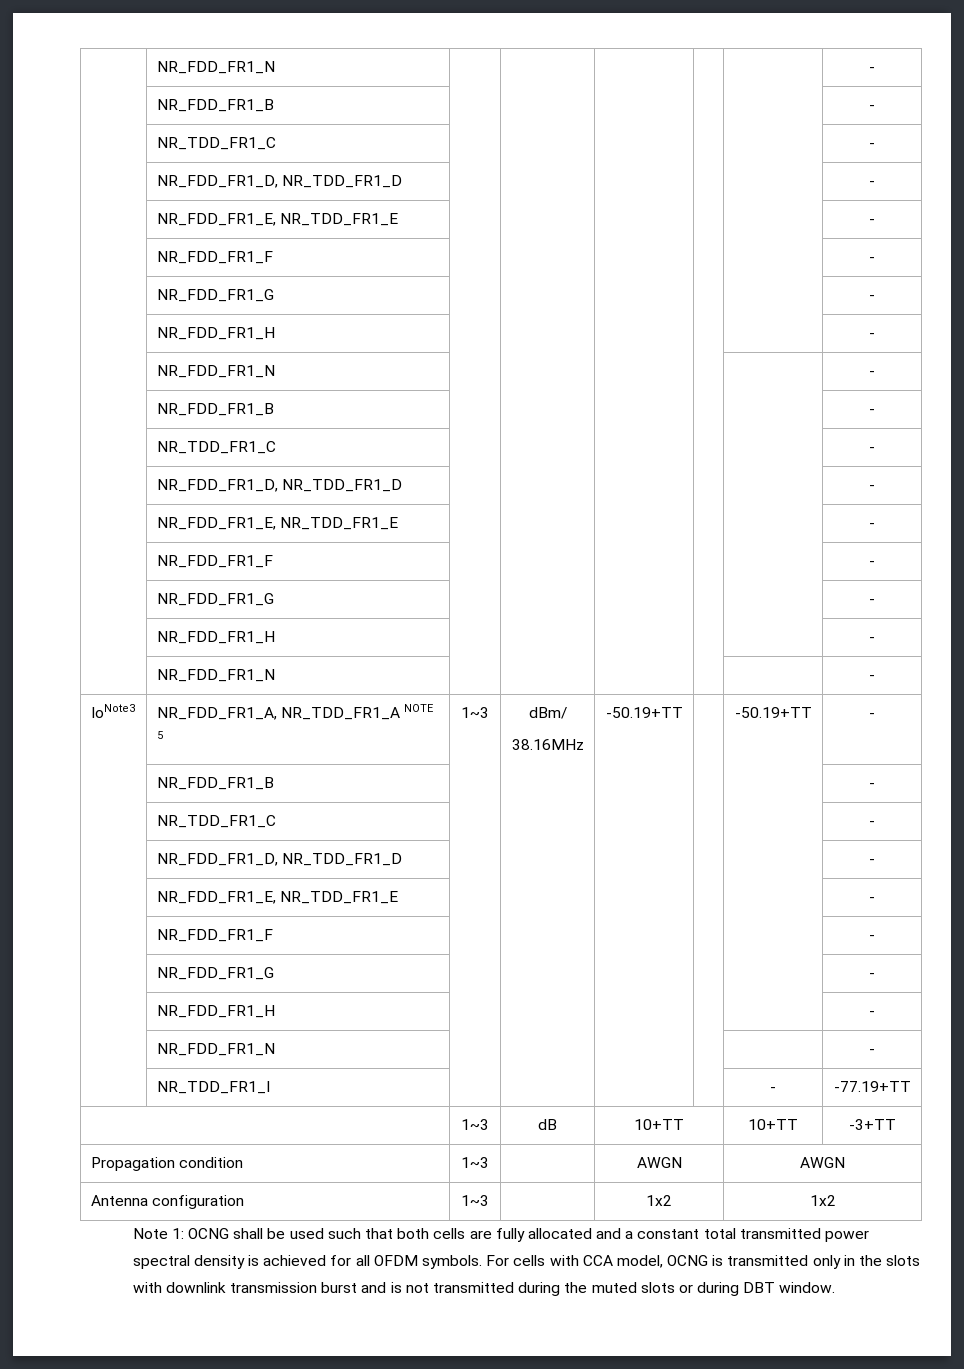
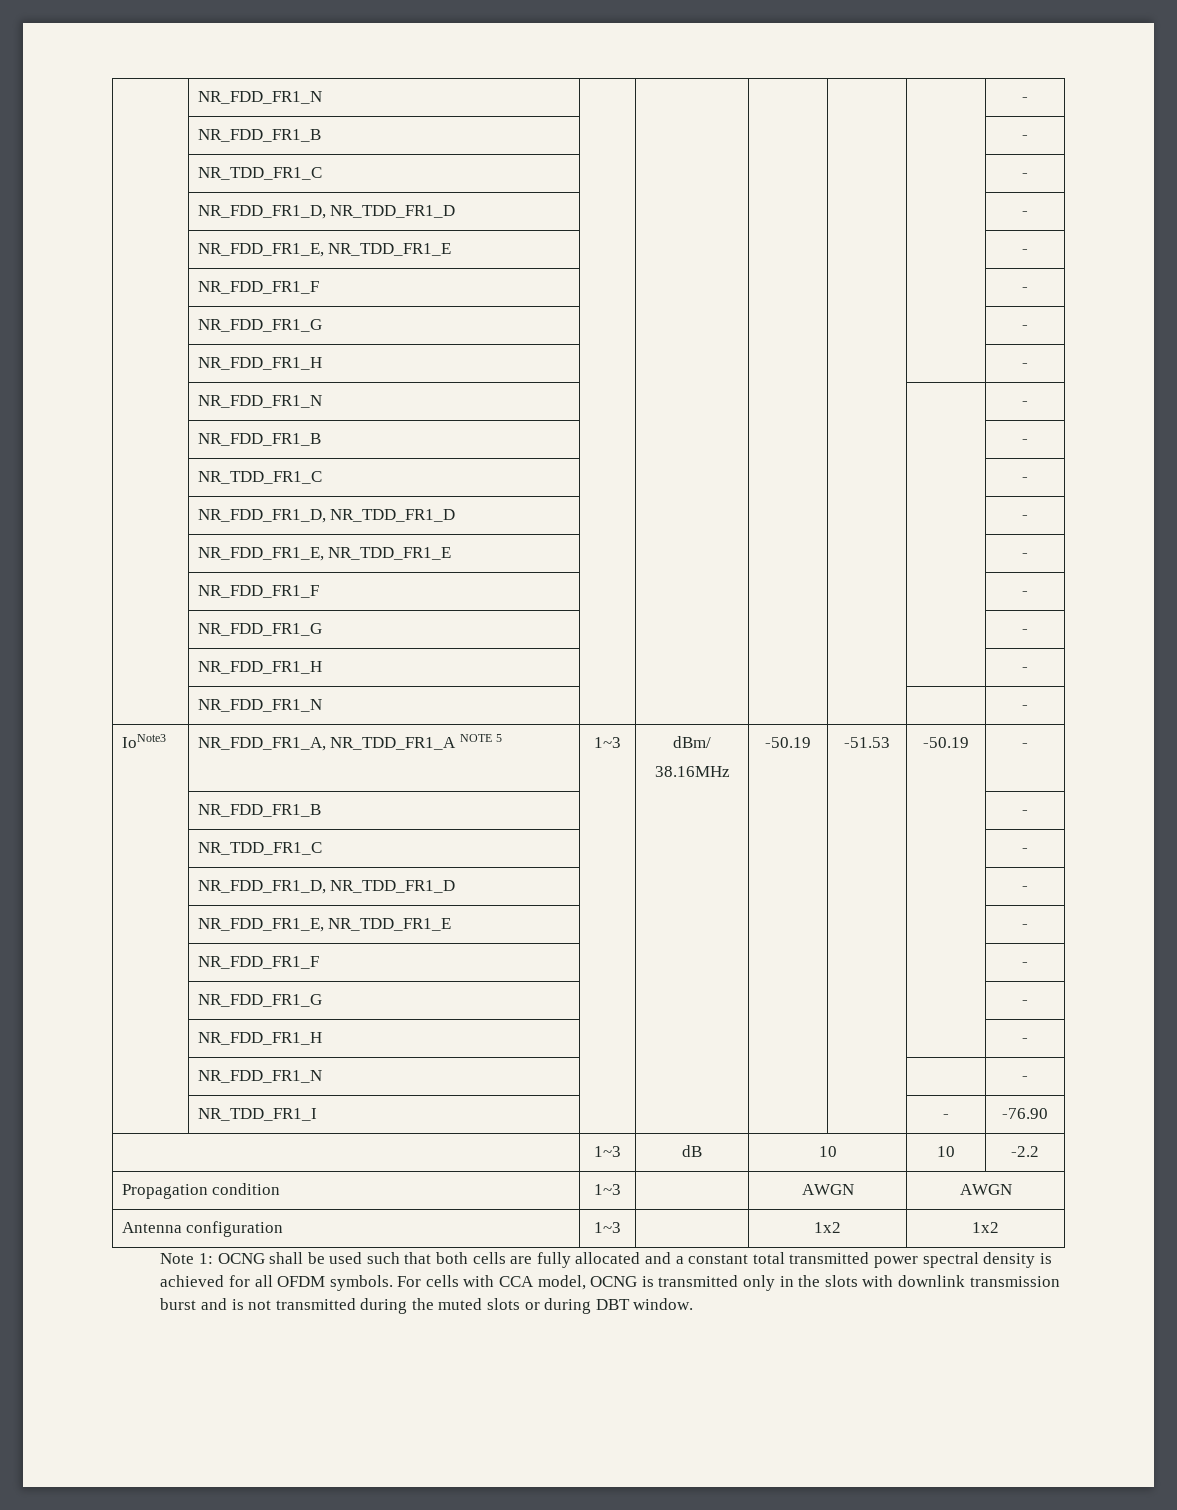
  IoNote3 | NR_FDD_FR1_A, NR_TDD_FR1_A NOTE 5 | 1~3 | dBm/
- 38.16MHz | -50.19+TT | | -50.19+TT | -
+ 38.16MHz | -50.19 | -51.53 | -50.19 | -
- | NR_TDD_FR1_I | | | | | - | -77.19+TT
+ | NR_TDD_FR1_I | | | | | - | -76.90
- | 1~3 | dB | 10+TT | 10+TT | -3+TT
+ | 1~3 | dB | 10 | 10 | -2.2

